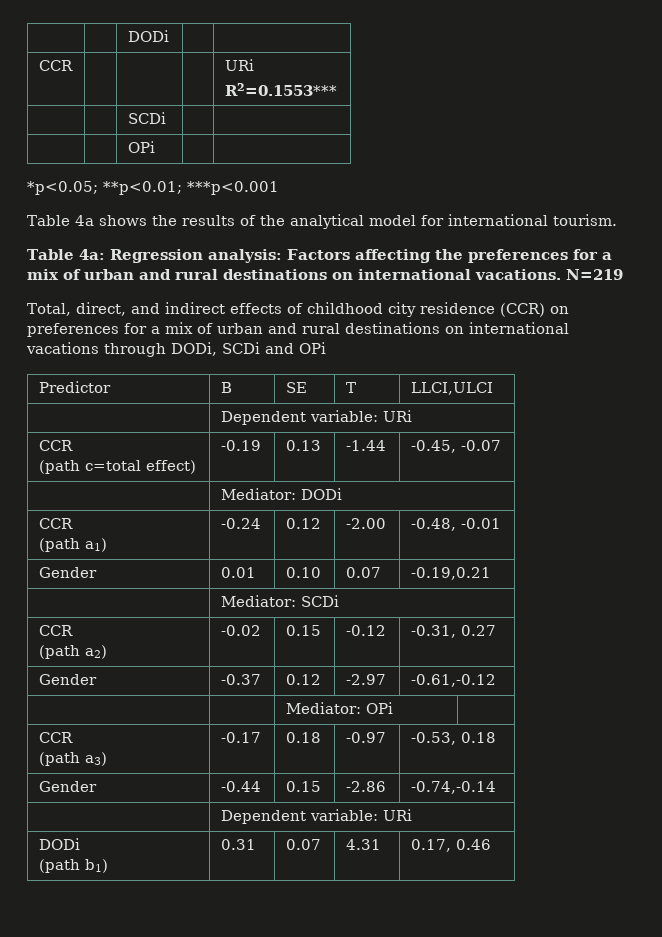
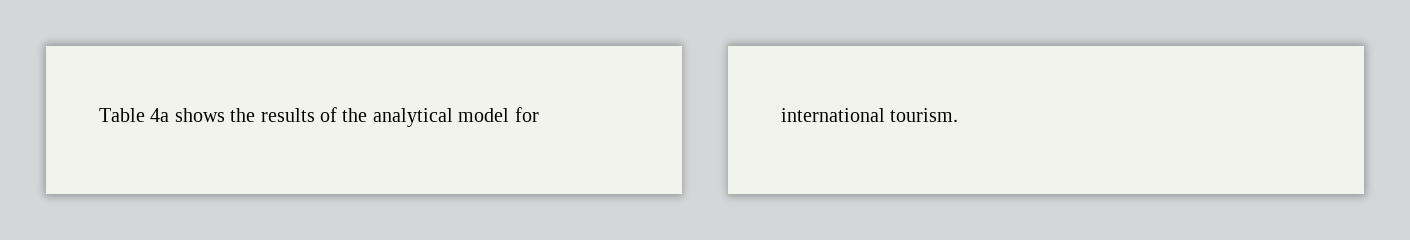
- | | DODi | |
- CCR | | | | URi
- R2=0.1553***
- | | SCDi | |
- | | OPi | |
- *p<0.05; **p<0.01; ***p<0.001
- Table 4a: Regression analysis: Factors affecting the preferences for a mix of urban and rural destinations on international vacations. N=219
- Total, direct, and indirect effects of childhood city residence (CCR) on preferences for a mix of urban and rural destinations on international vacations through DODi, SCDi and OPi
- Predictor | B | SE | T | LLCI,ULCI
- | Dependent variable: URi
- CCR
- (path c=total effect) | -0.19 | 0.13 | -1.44 | -0.45, -0.07
- | Mediator: DODi
- CCR
- (path a1) | -0.24 | 0.12 | -2.00 | -0.48, -0.01
- Gender | 0.01 | 0.10 | 0.07 | -0.19,0.21
- | Mediator: SCDi
- CCR
- (path a2) | -0.02 | 0.15 | -0.12 | -0.31, 0.27
- Gender | -0.37 | 0.12 | -2.97 | -0.61,-0.12
- | | Mediator: OPi |
- CCR
- (path a3) | -0.17 | 0.18 | -0.97 | -0.53, 0.18
- Gender | -0.44 | 0.15 | -2.86 | -0.74,-0.14
- | Dependent variable: URi
- DODi
- (path b1) | 0.31 | 0.07 | 4.31 | 0.17, 0.46

